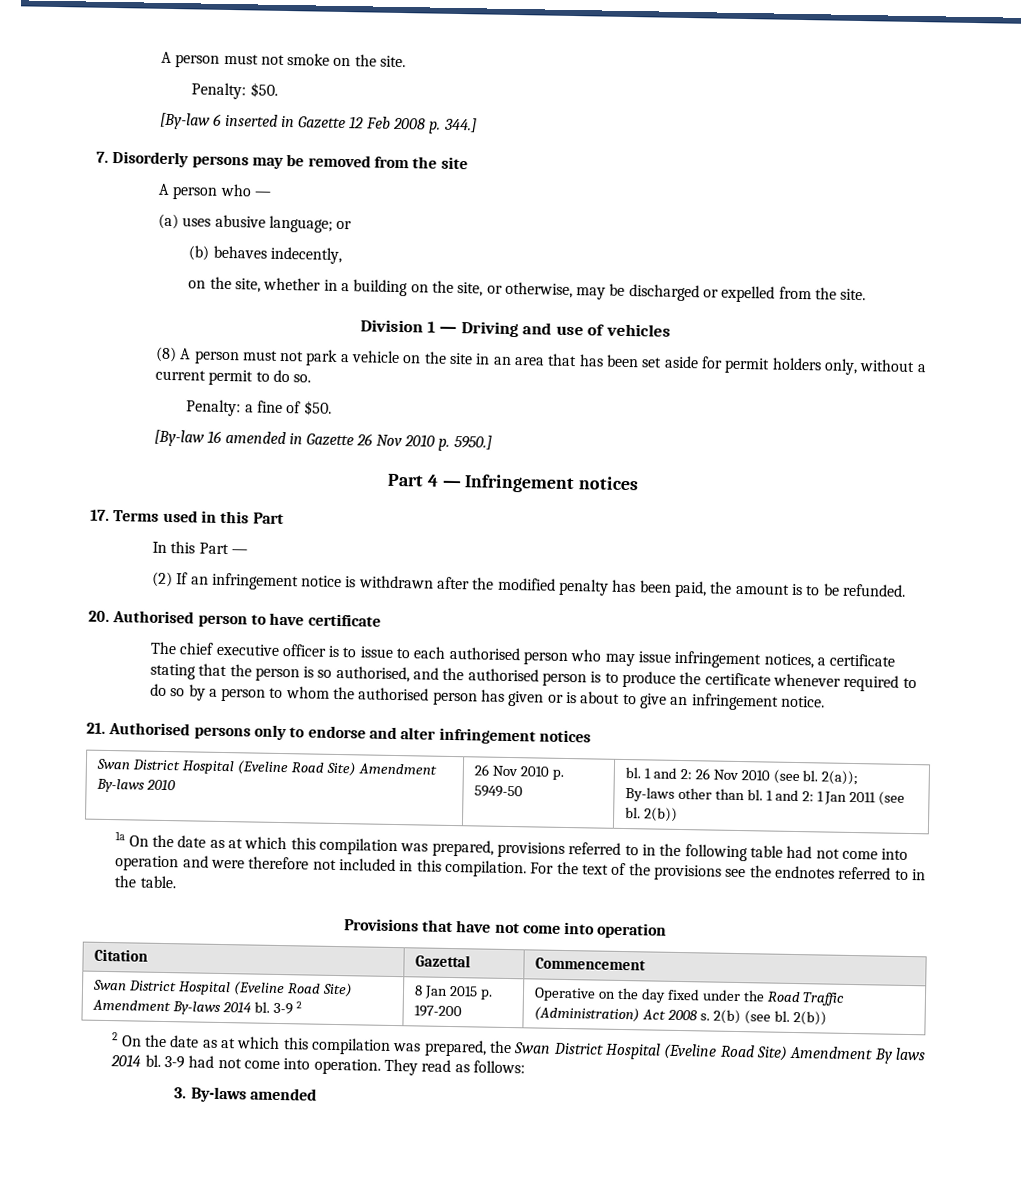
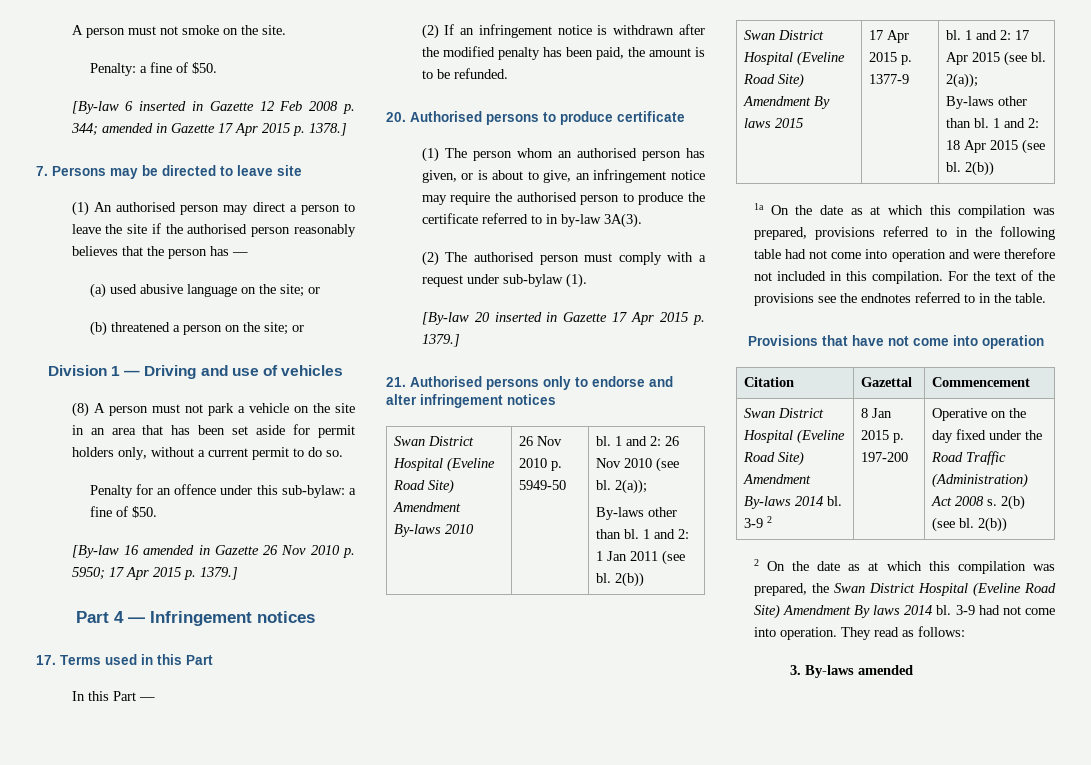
- Penalty: $50.
+ Penalty: a fine of $50.
- [By-law 6 inserted in Gazette 12 Feb 2008 p. 344.]
- 7. Disorderly persons may be removed from the site
- A person who —
- (a) uses abusive language; or
- (b) behaves indecently,
- on the site, whether in a building on the site, or otherwise, may be discharged or expelled from the site.
+ [By-law 6 inserted in Gazette 12 Feb 2008 p. 344; amended in Gazette 17 Apr 2015 p. 1378.]
+ 7. Persons may be directed to leave site
+ (1) An authorised person may direct a person to leave the site if the authorised person reasonably believes that the person has —
+ (a) used abusive language on the site; or
+ (b) threatened a person on the site; or
- Penalty: a fine of $50.
+ Penalty for an offence under this sub-bylaw: a fine of $50.
- [By-law 16 amended in Gazette 26 Nov 2010 p. 5950.]
+ [By-law 16 amended in Gazette 26 Nov 2010 p. 5950; 17 Apr 2015 p. 1379.]
- 20. Authorised person to have certificate
- The chief executive officer is to issue to each authorised person who may issue infringement notices, a certificate stating that the person is so authorised, and the authorised person is to produce the certificate whenever required to do so by a person to whom the authorised person has given or is about to give an infringement notice.
+ 20. Authorised persons to produce certificate
+ (1) The person whom an authorised person has given, or is about to give, an infringement notice may require the authorised person to produce the certificate referred to in by-law 3A(3).
+ (2) The authorised person must comply with a request under sub-bylaw (1).
+ [By-law 20 inserted in Gazette 17 Apr 2015 p. 1379.]
+ Swan District Hospital (Eveline Road Site) Amendment By laws 2015 | 17 Apr 2015 p. 1377-9 | bl. 1 and 2: 17 Apr 2015 (see bl. 2(a));
+ By-laws other than bl. 1 and 2: 18 Apr 2015 (see bl. 2(b))

